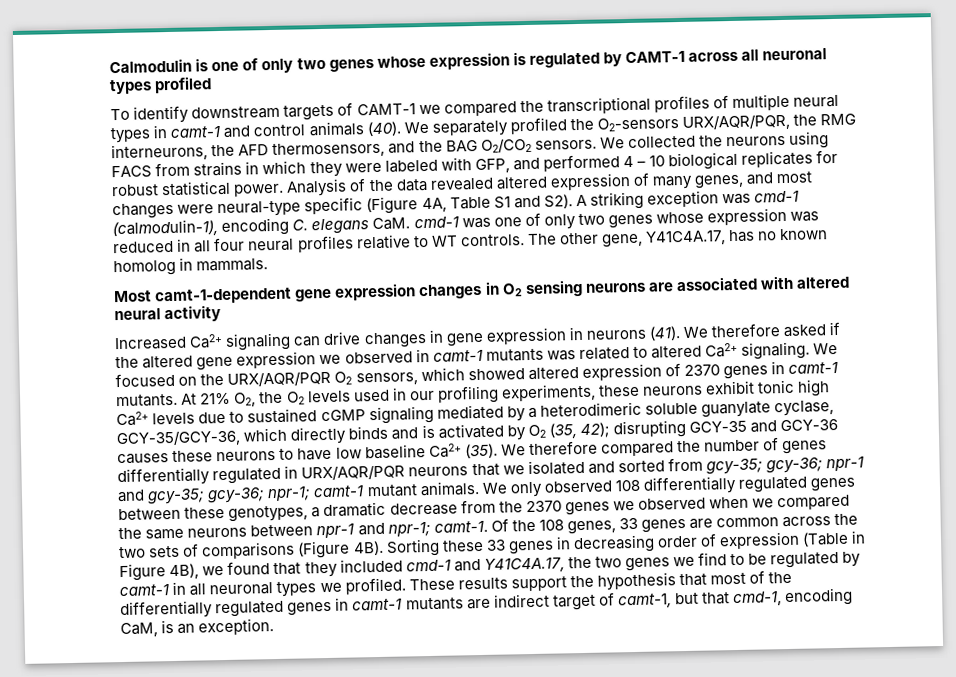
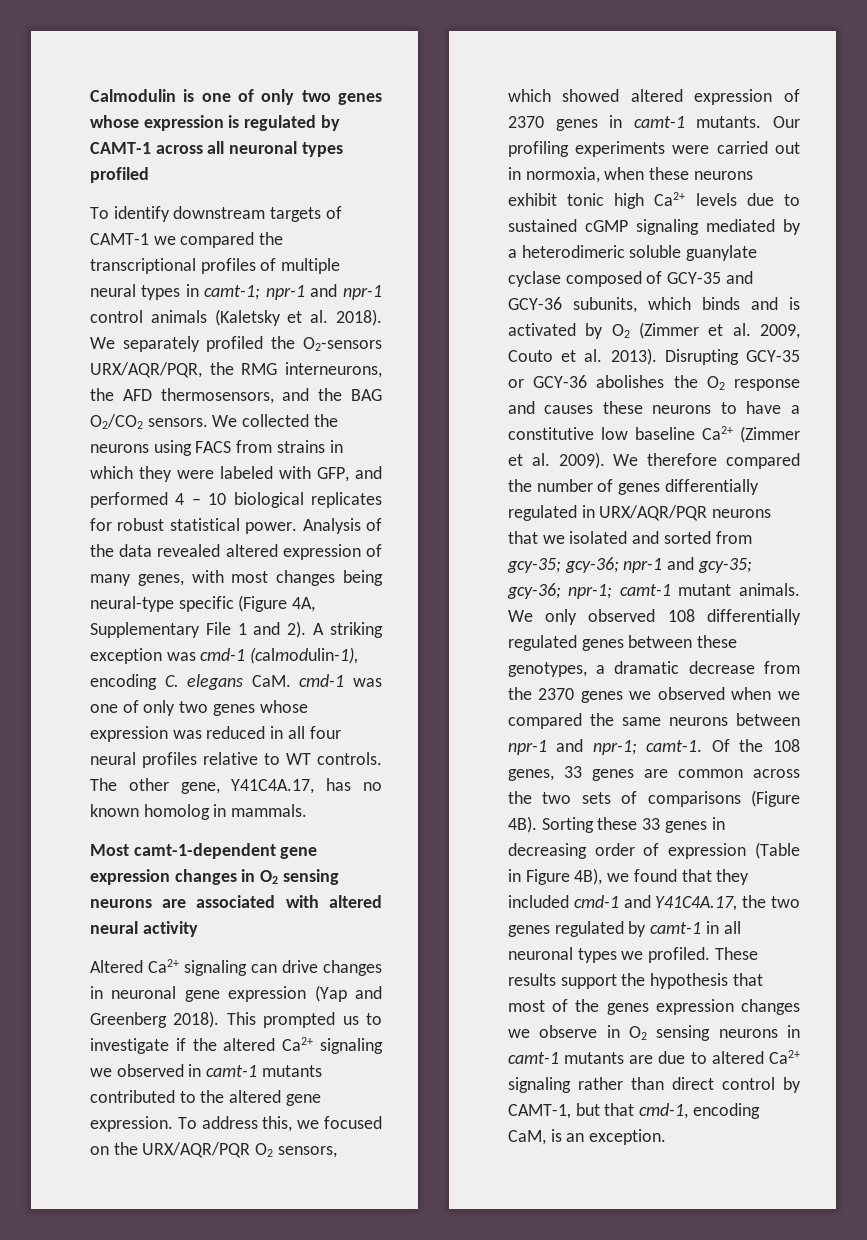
- To identify downstream targets of CAMT-1 we compared the transcriptional profiles of multiple neural types in camt-1 and control animals (40).
+ To identify downstream targets of CAMT-1 we compared the transcriptional profiles of multiple neural types in camt-1; npr-1 and npr-1 control animals (Kaletsky et al. 2018).
- Analysis of the data revealed altered expression of many genes, and most changes were neural-type specific (Figure 4A, Table S1 and S2). A striking exception was cmd-1 (calmodulin-1), encoding C. elegans CaM. cmd-1 was one of only two genes whose expression was reduced in all four neural profiles relative to WT controls.
+ Analysis of the data revealed altered expression of many genes, with most changes being neural-type specific (Figure 4A, Supplementary File 1 and 2). A striking exception was cmd-1 (calmodulin-1), encoding C. elegans CaM. cmd-1 was one of only two genes whose expression was reduced in all four neural profiles relative to WT controls.
- Increased Ca2+ signaling can drive changes in gene expression in neurons (41). We therefore asked if the altered gene expression we observed in camt-1 mutants was related to altered Ca2+ signaling. We focused on the URX/AQR/PQR O2 sensors, which showed altered expression of 2370 genes in camt-1 mutants.
+ Altered Ca2+ signaling can drive changes in neuronal gene expression (Yap and Greenberg 2018). This prompted us to investigate if the altered Ca2+ signaling we observed in camt-1 mutants contributed to the altered gene expression. To address this, we focused on the URX/AQR/PQR O2 sensors, which showed altered expression of 2370 genes in camt-1 mutants.
- At 21% O2, the O2 levels used in our profiling experiments, these neurons exhibit tonic high Ca2+ levels due to sustained cGMP signaling mediated by a heterodimeric soluble guanylate cyclase, GCY-35/GCY-36, which directly binds and is activated by O2 (35, 42); disrupting GCY-35 and GCY-36 causes these neurons to have low baseline Ca2+ (35).
+ Our profiling experiments were carried out in normoxia, when these neurons exhibit tonic high Ca2+ levels due to sustained cGMP signaling mediated by a heterodimeric soluble guanylate cyclase composed of GCY-35 and GCY-36 subunits, which binds and is activated by O2 (Zimmer et al. 2009, Couto et al. 2013). Disrupting GCY-35 or GCY-36 abolishes the O2 response and causes these neurons to have a constitutive low baseline Ca2+ (Zimmer et al. 2009).
- Sorting these 33 genes in decreasing order of expression (Table in Figure 4B), we found that they included cmd-1 and Y41C4A.17, the two genes we find to be regulated by camt-1 in all neuronal types we profiled.
+ Sorting these 33 genes in decreasing order of expression (Table in Figure 4B), we found that they included cmd-1 and Y41C4A.17, the two genes regulated by camt-1 in all neuronal types we profiled.
- These results support the hypothesis that most of the differentially regulated genes in camt-1 mutants are indirect target of camt-1, but that cmd-1, encoding CaM, is an exception.
+ These results support the hypothesis that most of the genes expression changes we observe in O2 sensing neurons in camt-1 mutants are due to altered Ca2+ signaling rather than direct control by CAMT-1, but that cmd-1, encoding CaM, is an exception.

